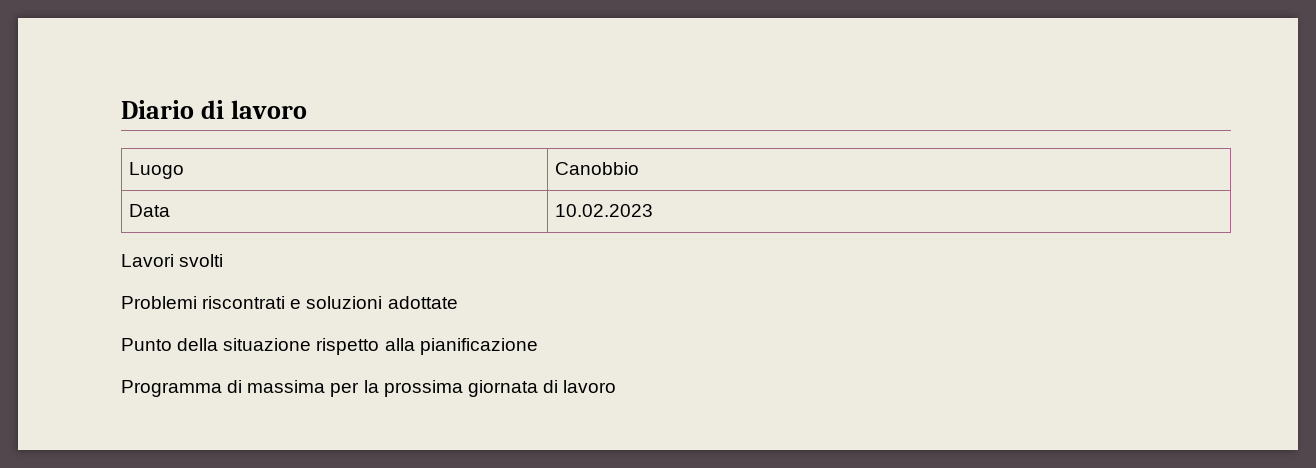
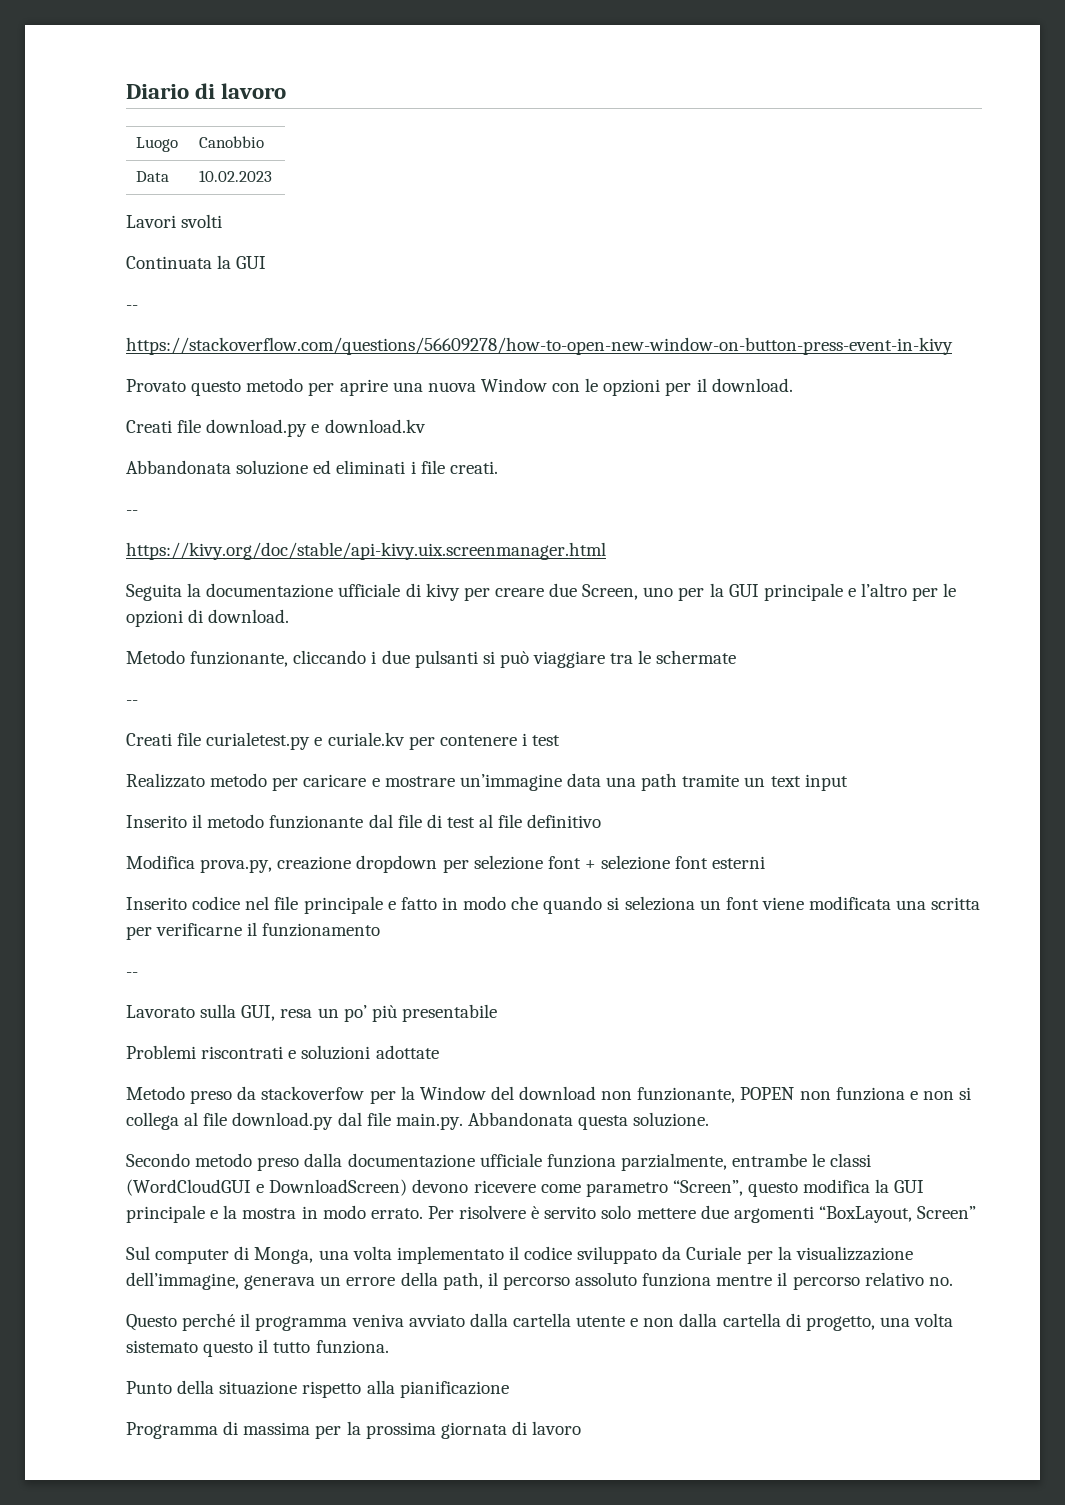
+ Continuata la GUI
+ --
+ https://stackoverflow.com/questions/56609278/how-to-open-new-window-on-button-press-event-in-kivy
+ Provato questo metodo per aprire una nuova Window con le opzioni per il download.
+ Creati file download.py e download.kv
+ Abbandonata soluzione ed eliminati i file creati.
+ --
+ https://kivy.org/doc/stable/api-kivy.uix.screenmanager.html
+ Seguita la documentazione ufficiale di kivy per creare due Screen, uno per la GUI principale e l’altro per le opzioni di download.
+ Metodo funzionante, cliccando i due pulsanti si può viaggiare tra le schermate
+ --
+ Creati file curialetest.py e curiale.kv per contenere i test
+ Realizzato metodo per caricare e mostrare un’immagine data una path tramite un text input
+ Inserito il metodo funzionante dal file di test al file definitivo
+ Modifica prova.py, creazione dropdown per selezione font + selezione font esterni
+ Inserito codice nel file principale e fatto in modo che quando si seleziona un font viene modificata una scritta per verificarne il funzionamento
+ --
+ Lavorato sulla GUI, resa un po’ più presentabile
+ Metodo preso da stackoverfow per la Window del download non funzionante, POPEN non funziona e non si collega al file download.py dal file main.py. Abbandonata questa soluzione.
+ Secondo metodo preso dalla documentazione ufficiale funziona parzialmente, entrambe le classi (WordCloudGUI e DownloadScreen) devono ricevere come parametro “Screen”, questo modifica la GUI principale e la mostra in modo errato. Per risolvere è servito solo mettere due argomenti “BoxLayout, Screen”
+ Sul computer di Monga, una volta implementato il codice sviluppato da Curiale per la visualizzazione dell’immagine, generava un errore della path, il percorso assoluto funziona mentre il percorso relativo no.
+ Questo perché il programma veniva avviato dalla cartella utente e non dalla cartella di progetto, una volta sistemato questo il tutto funziona.

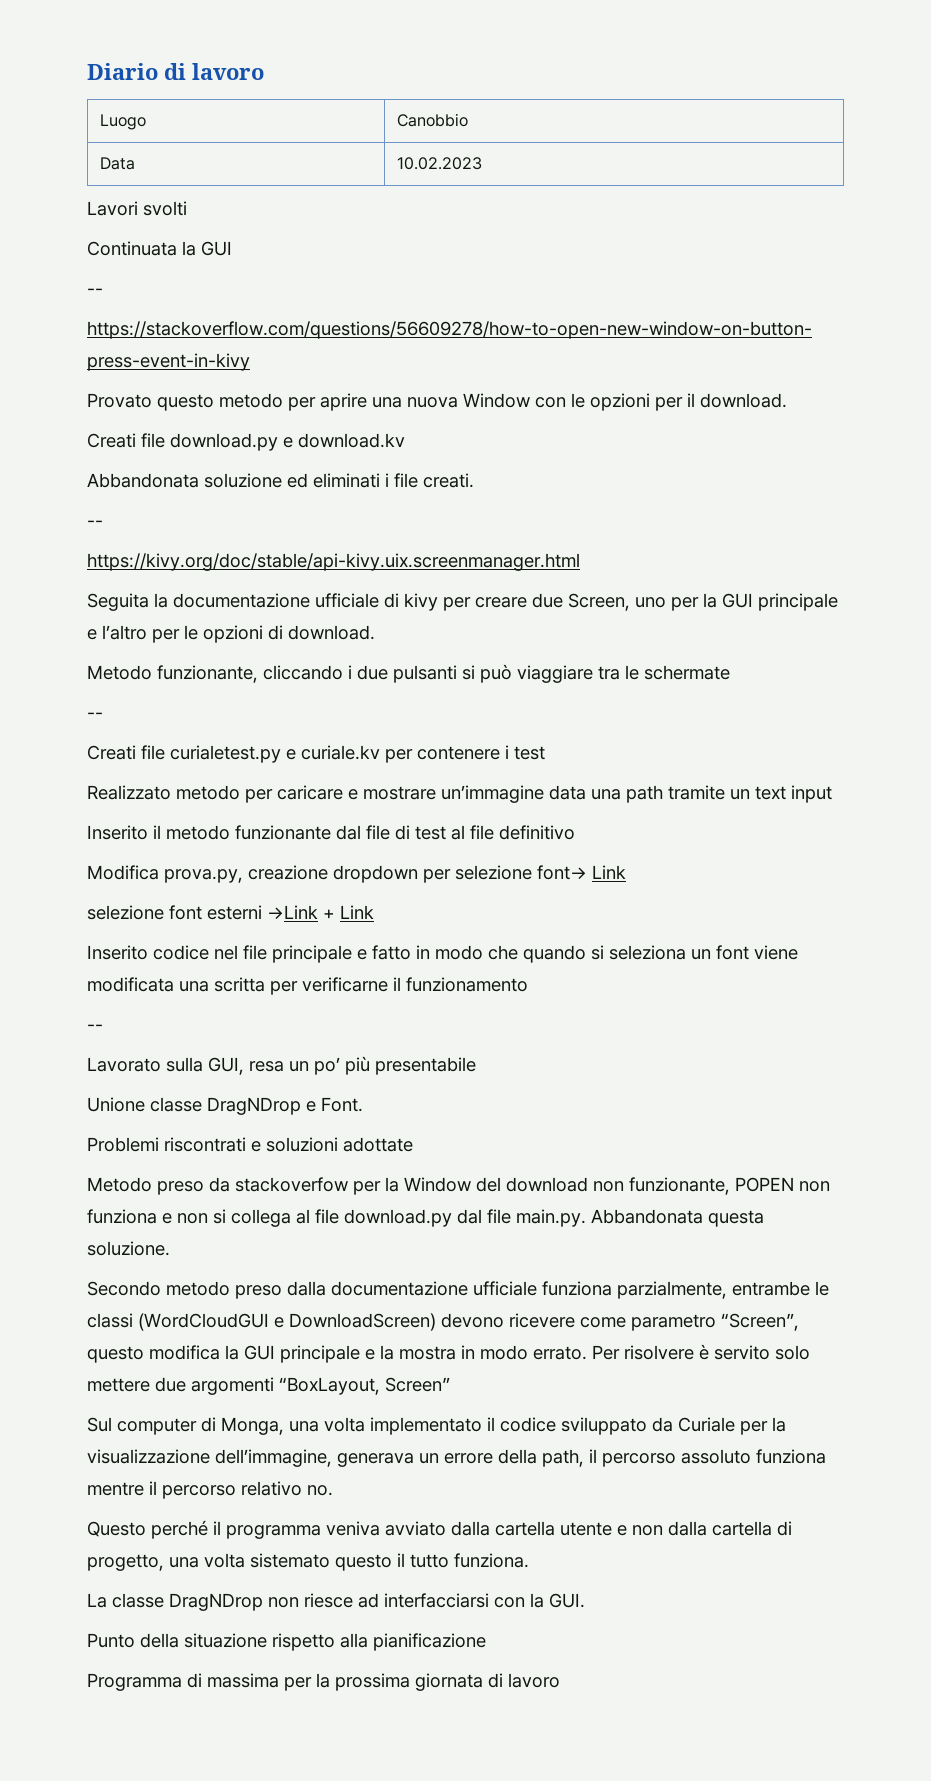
- Modifica prova.py, creazione dropdown per selezione font + selezione font esterni
+ Modifica prova.py, creazione dropdown per selezione font→ Link
+ selezione font esterni →Link + Link
+ Unione classe DragNDrop e Font.
+ La classe DragNDrop non riesce ad interfacciarsi con la GUI.

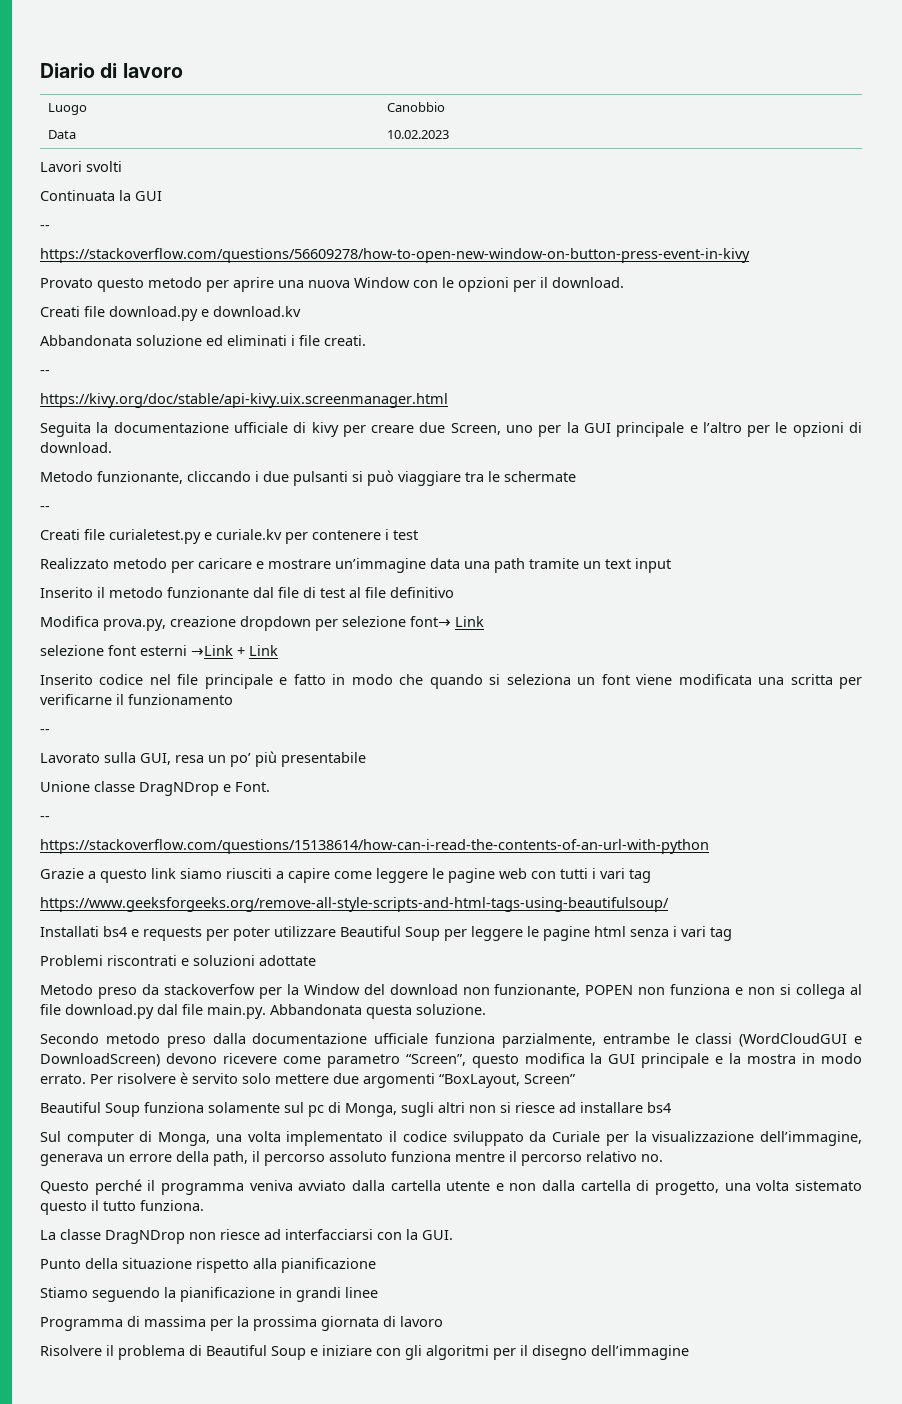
  Unione classe DragNDrop e Font.
+ --
+ https://stackoverflow.com/questions/15138614/how-can-i-read-the-contents-of-an-url-with-python
+ Grazie a questo link siamo riusciti a capire come leggere le pagine web con tutti i vari tag
+ https://www.geeksforgeeks.org/remove-all-style-scripts-and-html-tags-using-beautifulsoup/
+ Installati bs4 e requests per poter utilizzare Beautiful Soup per leggere le pagine html senza i vari tag
+ Beautiful Soup funziona solamente sul pc di Monga, sugli altri non si riesce ad installare bs4
+ Stiamo seguendo la pianificazione in grandi linee
+ Risolvere il problema di Beautiful Soup e iniziare con gli algoritmi per il disegno dell’immagine

